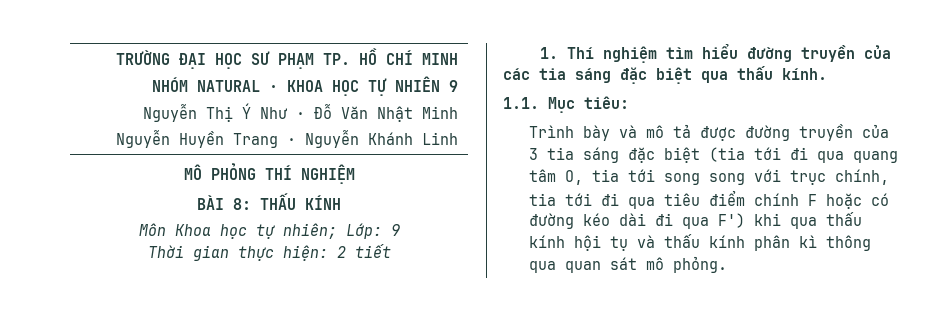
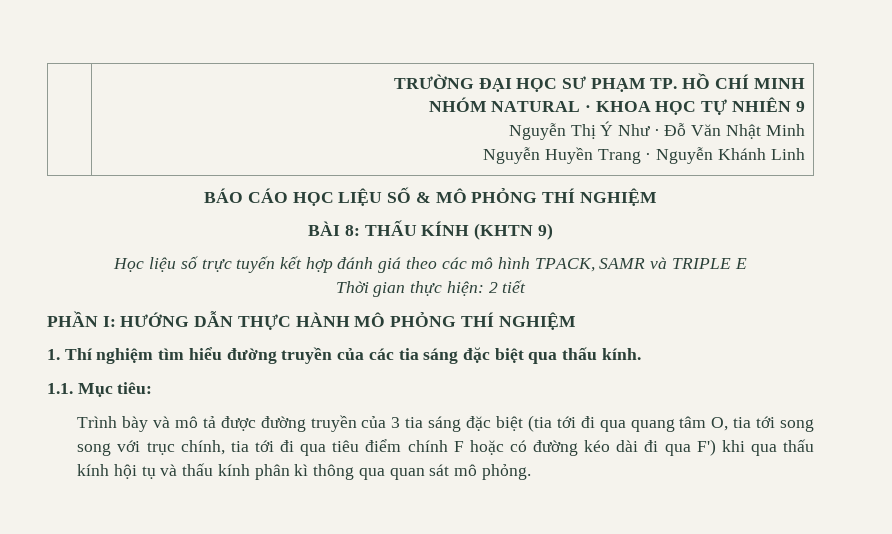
- MÔ PHỎNG THÍ NGHIỆM
+ BÁO CÁO HỌC LIỆU SỐ & MÔ PHỎNG THÍ NGHIỆM
- BÀI 8: THẤU KÍNH
- Môn Khoa học tự nhiên; Lớp: 9
+ BÀI 8: THẤU KÍNH (KHTN 9)
+ Học liệu số trực tuyến kết hợp đánh giá theo các mô hình TPACK, SAMR và TRIPLE E
+ PHẦN I: HƯỚNG DẪN THỰC HÀNH MÔ PHỎNG THÍ NGHIỆM

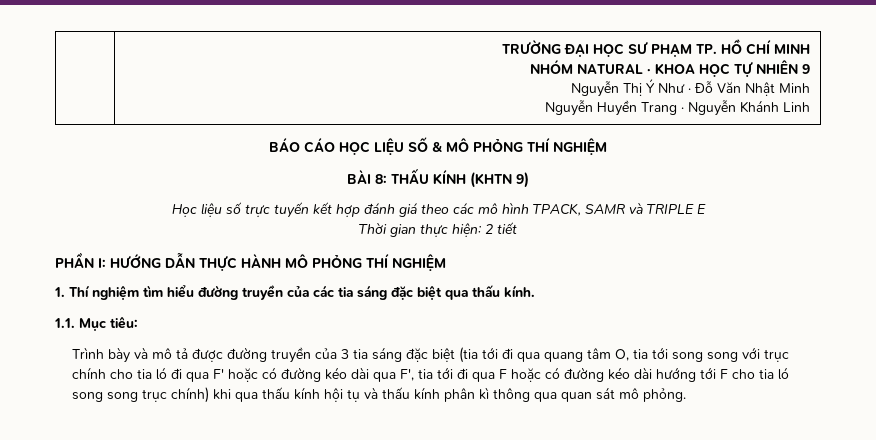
- Trình bày và mô tả được đường truyền của 3 tia sáng đặc biệt (tia tới đi qua quang tâm O, tia tới song song với trục chính, tia tới đi qua tiêu điểm chính F hoặc có đường kéo dài đi qua F') khi qua thấu kính hội tụ và thấu kính phân kì thông qua quan sát mô phỏng.
+ Trình bày và mô tả được đường truyền của 3 tia sáng đặc biệt (tia tới đi qua quang tâm O, tia tới song song với trục chính cho tia ló đi qua F' hoặc có đường kéo dài qua F', tia tới đi qua F hoặc có đường kéo dài hướng tới F cho tia ló song song trục chính) khi qua thấu kính hội tụ và thấu kính phân kì thông qua quan sát mô phỏng.

